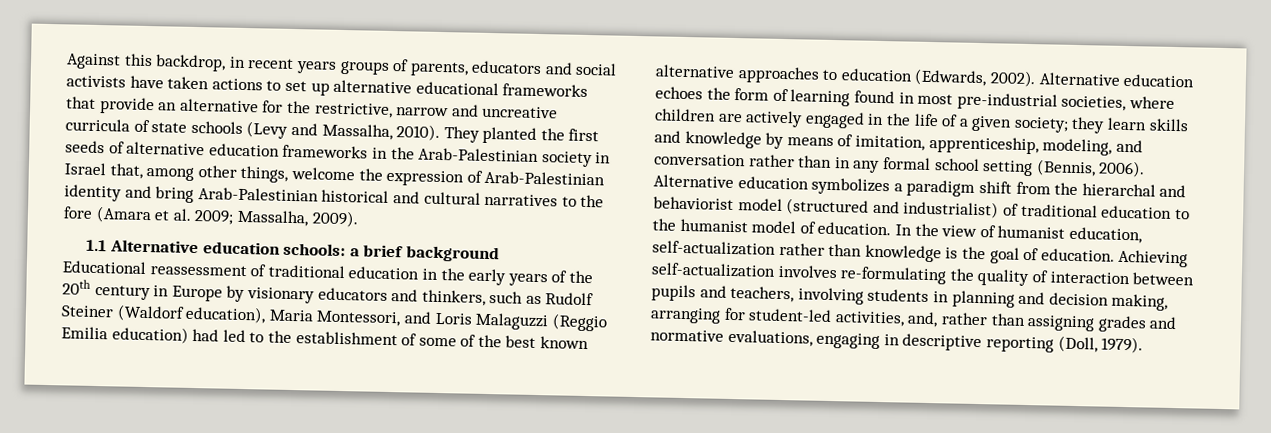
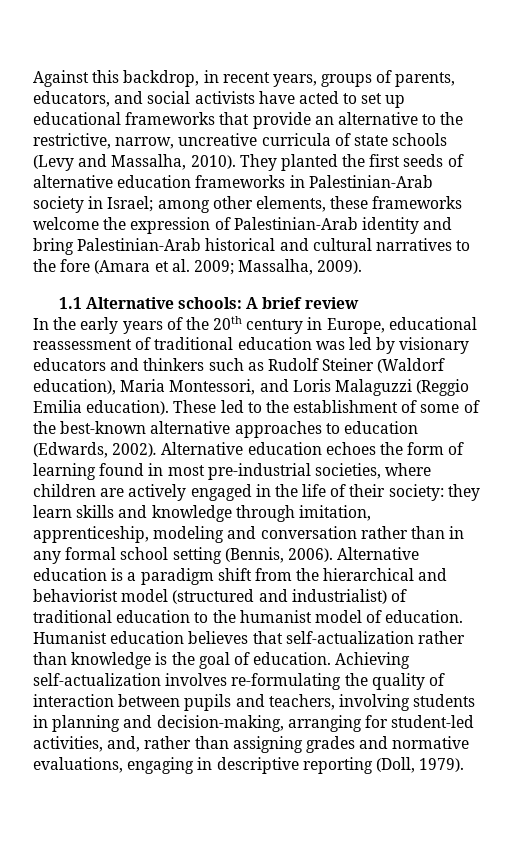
- Against this backdrop, in recent years groups of parents, educators and social activists have taken actions to set up alternative educational frameworks that provide an alternative for the restrictive, narrow and uncreative curricula of state schools (Levy and Massalha, 2010).
+ Against this backdrop, in recent years, groups of parents, educators, and social activists have acted to set up educational frameworks that provide an alternative to the restrictive, narrow, uncreative curricula of state schools (Levy and Massalha, 2010).
- They planted the first seeds of alternative education frameworks in the Arab-Palestinian society in Israel that, among other things, welcome the expression of Arab-Palestinian identity and bring Arab-Palestinian historical and cultural narratives to the fore (Amara et al. 2009; Massalha, 2009).
+ They planted the first seeds of alternative education frameworks in Palestinian-Arab society in Israel; among other elements, these frameworks welcome the expression of Palestinian-Arab identity and bring Palestinian-Arab historical and cultural narratives to the fore (Amara et al. 2009; Massalha, 2009).
- 1.1 Alternative education schools: a brief background
- Educational reassessment of traditional education in the early years of the 20th century in Europe by visionary educators and thinkers, such as Rudolf Steiner (Waldorf education), Maria Montessori, and Loris Malaguzzi (Reggio Emilia education) had led to the establishment of some of the best known alternative approaches to education (Edwards, 2002).
+ 1.1 Alternative schools: A brief review
+ In the early years of the 20th century in Europe, educational reassessment of traditional education was led by visionary educators and thinkers such as Rudolf Steiner (Waldorf education), Maria Montessori, and Loris Malaguzzi (Reggio Emilia education). These led to the establishment of some of the best-known alternative approaches to education (Edwards, 2002).
- Alternative education echoes the form of learning found in most pre-industrial societies, where children are actively engaged in the life of a given society; they learn skills and knowledge by means of imitation, apprenticeship, modeling, and conversation rather than in any formal school setting (Bennis, 2006).
+ Alternative education echoes the form of learning found in most pre-industrial societies, where children are actively engaged in the life of their society: they learn skills and knowledge through imitation, apprenticeship, modeling and conversation rather than in any formal school setting (Bennis, 2006).
- Alternative education symbolizes a paradigm shift from the hierarchal and behaviorist model (structured and industrialist) of traditional education to the humanist model of education.
+ Alternative education is a paradigm shift from the hierarchical and behaviorist model (structured and industrialist) of traditional education to the humanist model of education.
- In the view of humanist education, self-actualization rather than knowledge is the goal of education.
+ Humanist education believes that self-actualization rather than knowledge is the goal of education.
- Achieving self-actualization involves re-formulating the quality of interaction between pupils and teachers, involving students in planning and decision making, arranging for student-led activities, and, rather than assigning grades and normative evaluations, engaging in descriptive reporting (Doll, 1979).
+ Achieving self-actualization involves re-formulating the quality of interaction between pupils and teachers, involving students in planning and decision-making, arranging for student-led activities, and, rather than assigning grades and normative evaluations, engaging in descriptive reporting (Doll, 1979).

